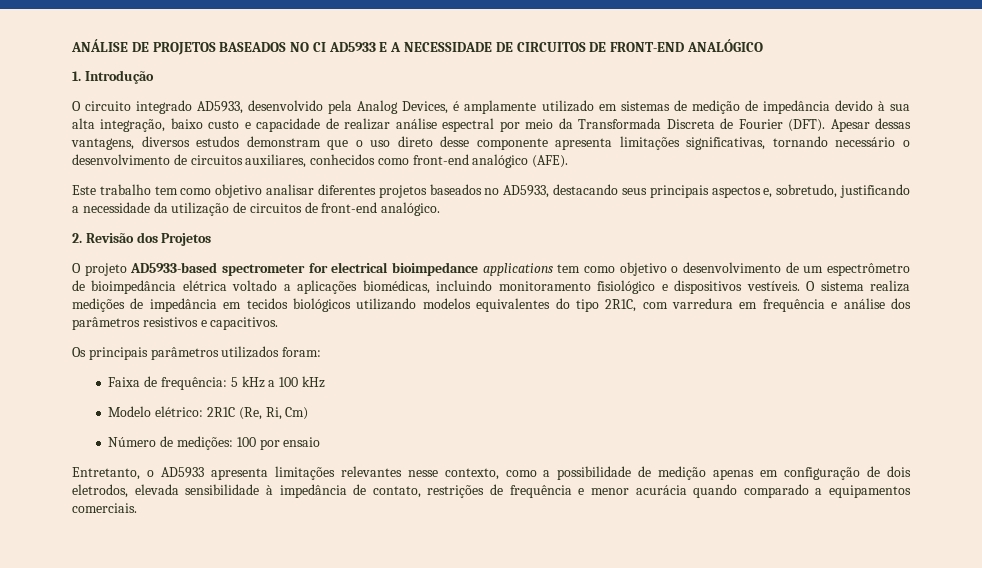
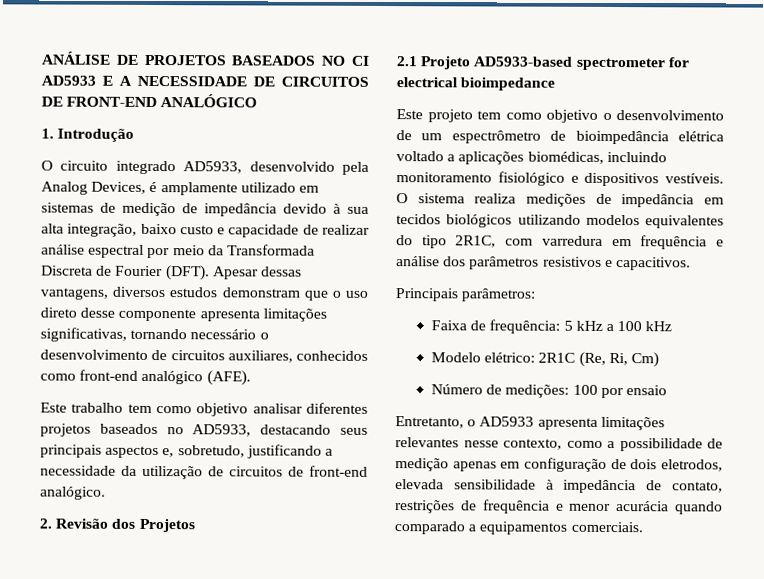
- O projeto AD5933-based spectrometer for electrical bioimpedance applications tem como objetivo o desenvolvimento de um espectrômetro de bioimpedância elétrica voltado a aplicações biomédicas, incluindo monitoramento fisiológico e dispositivos vestíveis.
+ 2.1 Projeto AD5933-based spectrometer for electrical bioimpedance
+ Este projeto tem como objetivo o desenvolvimento de um espectrômetro de bioimpedância elétrica voltado a aplicações biomédicas, incluindo monitoramento fisiológico e dispositivos vestíveis.
- Os principais parâmetros utilizados foram:
+ Principais parâmetros:

